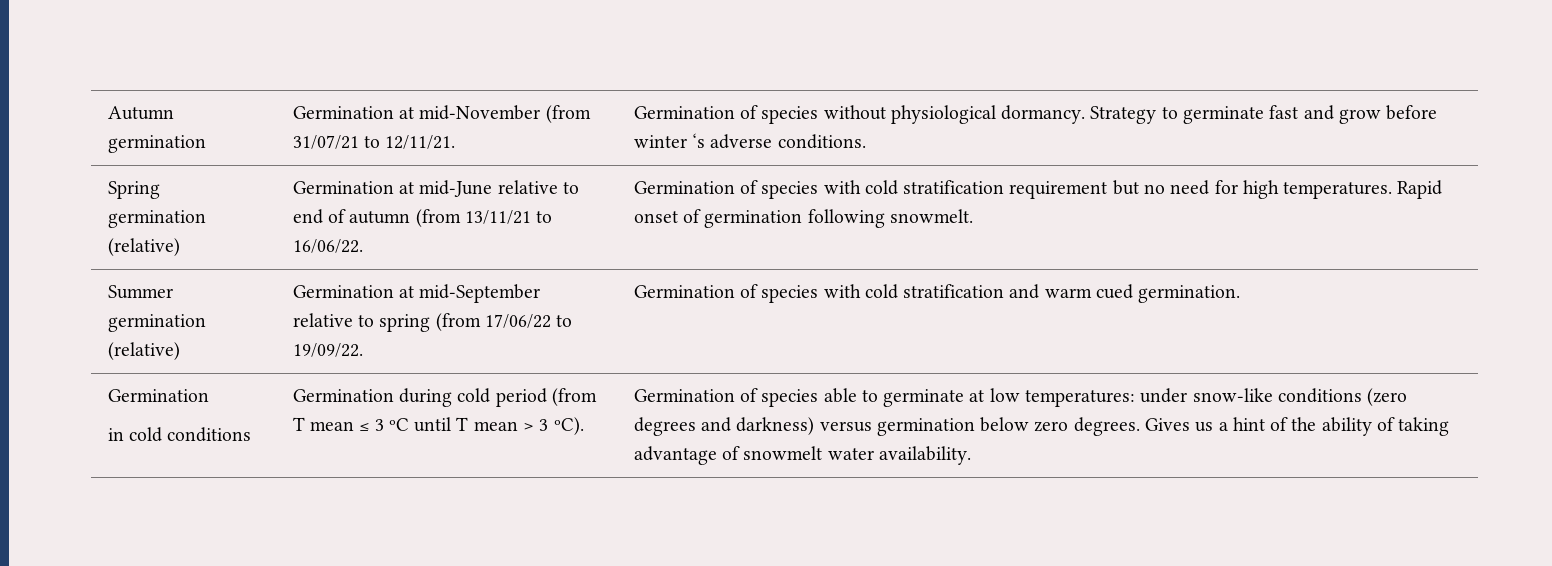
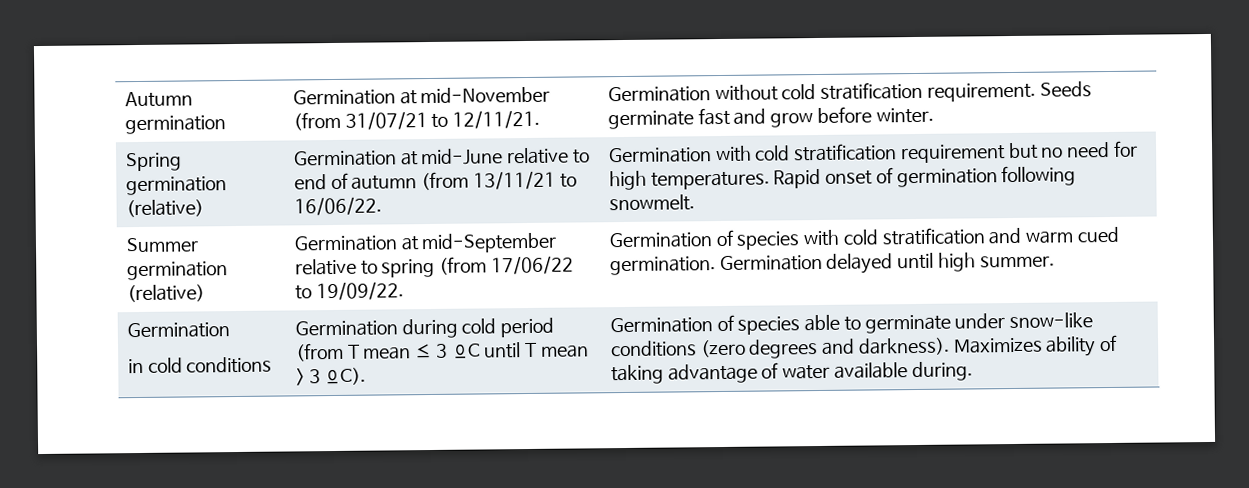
- Autumn germination | Germination at mid-November (from 31/07/21 to 12/11/21. | Germination of species without physiological dormancy. Strategy to germinate fast and grow before winter ‘s adverse conditions.
+ Autumn germination | Germination at mid-November (from 31/07/21 to 12/11/21. | Germination without cold stratification requirement. Seeds germinate fast and grow before winter.
- Spring germination (relative) | Germination at mid-June relative to end of autumn (from 13/11/21 to 16/06/22. | Germination of species with cold stratification requirement but no need for high temperatures. Rapid onset of germination following snowmelt.
+ Spring germination (relative) | Germination at mid-June relative to end of autumn (from 13/11/21 to 16/06/22. | Germination with cold stratification requirement but no need for high temperatures. Rapid onset of germination following snowmelt.
- Summer germination (relative) | Germination at mid-September relative to spring (from 17/06/22 to 19/09/22. | Germination of species with cold stratification and warm cued germination.
+ Summer germination (relative) | Germination at mid-September relative to spring (from 17/06/22 to 19/09/22. | Germination of species with cold stratification and warm cued germination. Germination delayed until high summer.
- Germination of species able to germinate at low temperatures: under snow-like conditions (zero degrees and darkness) versus germination below zero degrees. Gives us a hint of the ability of taking advantage of snowmelt water availability.
+ Germination of species able to germinate under snow-like conditions (zero degrees and darkness). Maximizes ability of taking advantage of water available during.

